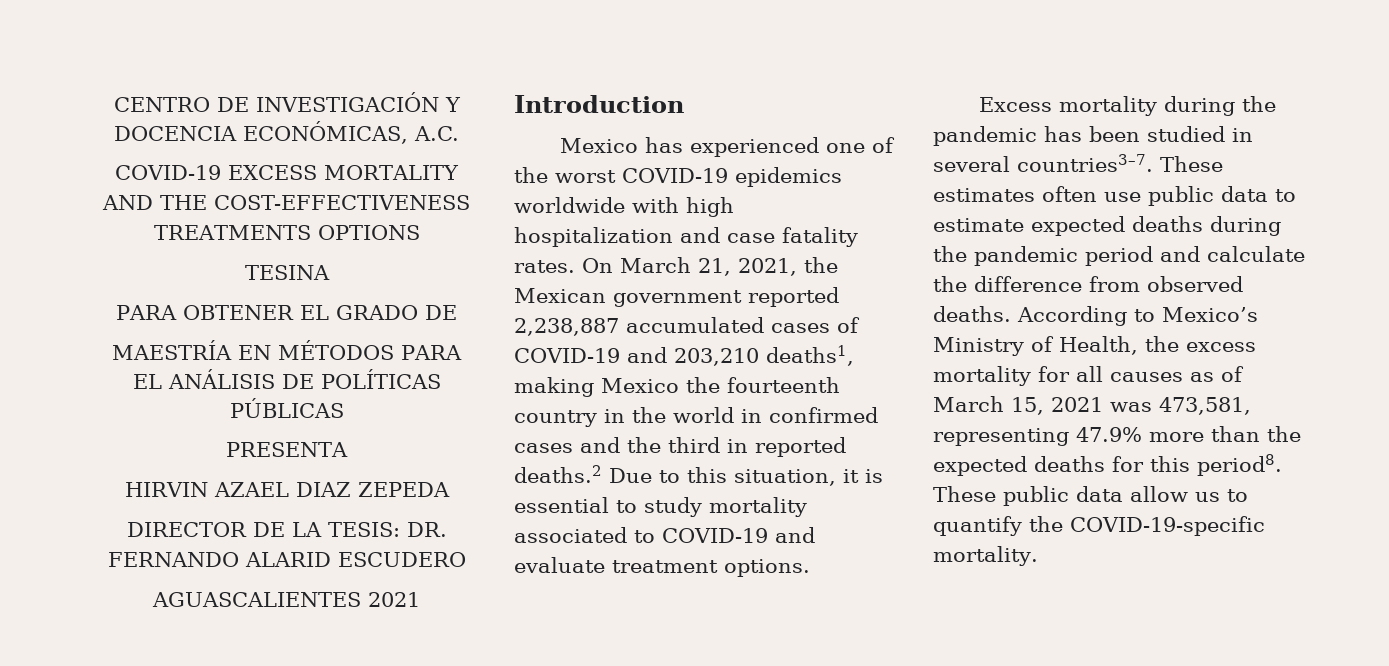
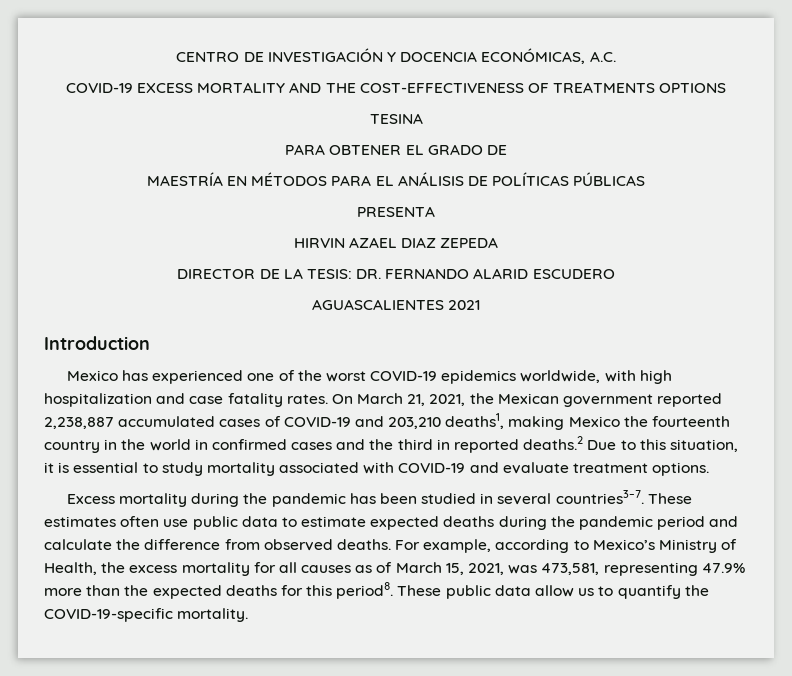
- COVID-19 EXCESS MORTALITY AND THE COST-EFFECTIVENESS TREATMENTS OPTIONS
+ COVID-19 EXCESS MORTALITY AND THE COST-EFFECTIVENESS OF TREATMENTS OPTIONS
- Mexico has experienced one of the worst COVID-19 epidemics worldwide with high hospitalization and case fatality rates.
+ Mexico has experienced one of the worst COVID-19 epidemics worldwide, with high hospitalization and case fatality rates.
- On March 21, 2021, the Mexican government reported 2,238,887 accumulated cases of COVID-19 and 203,210 deaths1, making Mexico the fourteenth country in the world in confirmed cases and the third in reported deaths.2 Due to this situation, it is essential to study mortality associated to COVID-19 and evaluate treatment options.
+ On March 21, 2021, the Mexican government reported 2,238,887 accumulated cases of COVID-19 and 203,210 deaths1, making Mexico the fourteenth country in the world in confirmed cases and the third in reported deaths.2 Due to this situation, it is essential to study mortality associated with COVID-19 and evaluate treatment options.
- According to Mexico’s Ministry of Health, the excess mortality for all causes as of March 15, 2021 was 473,581, representing 47.9% more than the expected deaths for this period8.
+ For example, according to Mexico’s Ministry of Health, the excess mortality for all causes as of March 15, 2021, was 473,581, representing 47.9% more than the expected deaths for this period8.

